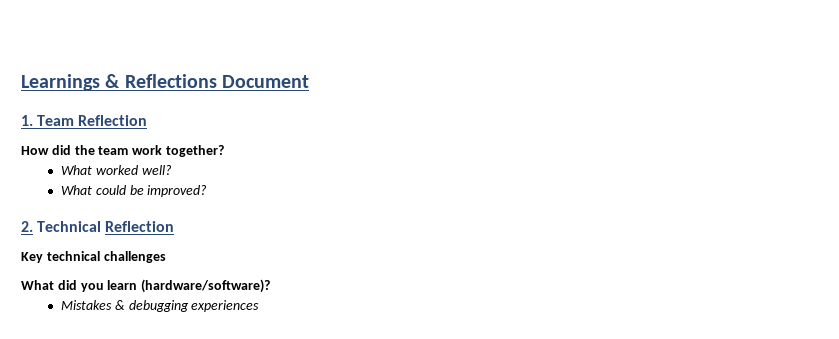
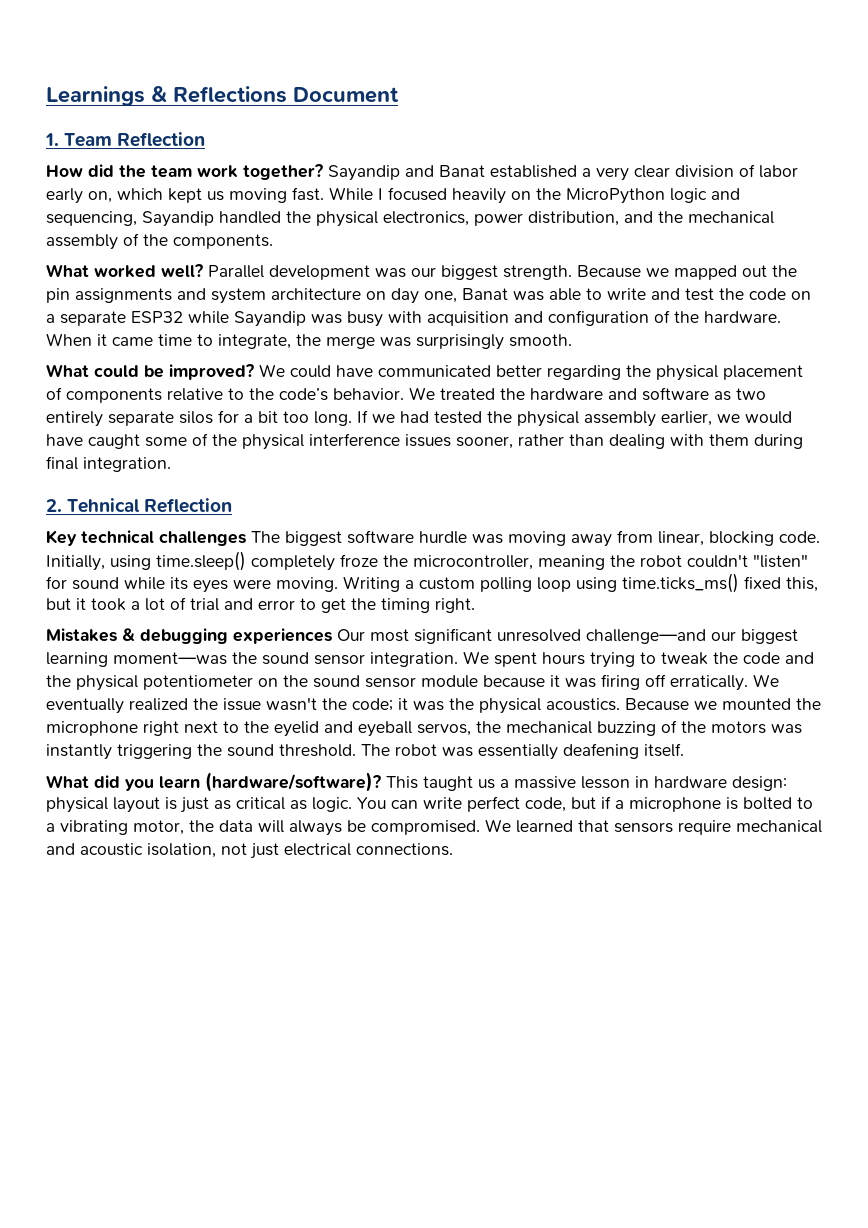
- How did the team work together?
- What worked well?
- What could be improved?
+ How did the team work together? Sayandip and Banat established a very clear division of labor early on, which kept us moving fast. While I focused heavily on the MicroPython logic and sequencing, Sayandip handled the physical electronics, power distribution, and the mechanical assembly of the components.
+ What worked well? Parallel development was our biggest strength. Because we mapped out the pin assignments and system architecture on day one, Banat was able to write and test the code on a separate ESP32 while Sayandip was busy with acquisition and configuration of the hardware. When it came time to integrate, the merge was surprisingly smooth.
+ What could be improved? We could have communicated better regarding the physical placement of components relative to the code’s behavior. We treated the hardware and software as two entirely separate silos for a bit too long. If we had tested the physical assembly earlier, we would have caught some of the physical interference issues sooner, rather than dealing with them during final integration.
- 2. Technical Reflection
+ 2. Tehnical Reflection
- Key technical challenges
+ Key technical challenges The biggest software hurdle was moving away from linear, blocking code. Initially, using time.sleep() completely froze the microcontroller, meaning the robot couldn't "listen" for sound while its eyes were moving. Writing a custom polling loop using time.ticks_ms() fixed this, but it took a lot of trial and error to get the timing right.
+ Mistakes & debugging experiences Our most significant unresolved challenge—and our biggest learning moment—was the sound sensor integration. We spent hours trying to tweak the code and the physical potentiometer on the sound sensor module because it was firing off erratically. We eventually realized the issue wasn't the code; it was the physical acoustics. Because we mounted the microphone right next to the eyelid and eyeball servos, the mechanical buzzing of the motors was instantly triggering the sound threshold. The robot was essentially deafening itself.
- What did you learn (hardware/software)?
- Mistakes & debugging experiences
+ What did you learn (hardware/software)? This taught us a massive lesson in hardware design: physical layout is just as critical as logic. You can write perfect code, but if a microphone is bolted to a vibrating motor, the data will always be compromised. We learned that sensors require mechanical and acoustic isolation, not just electrical connections.

